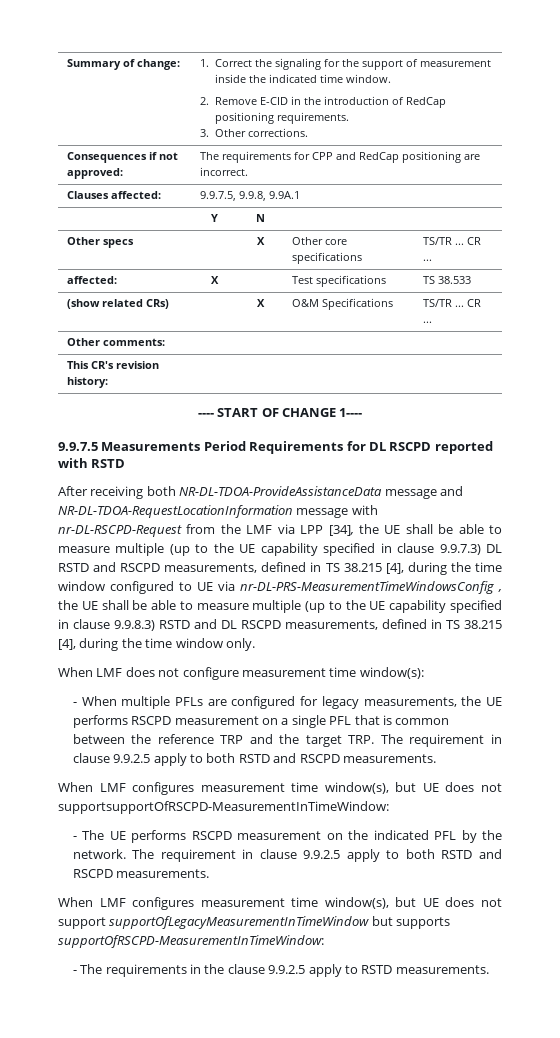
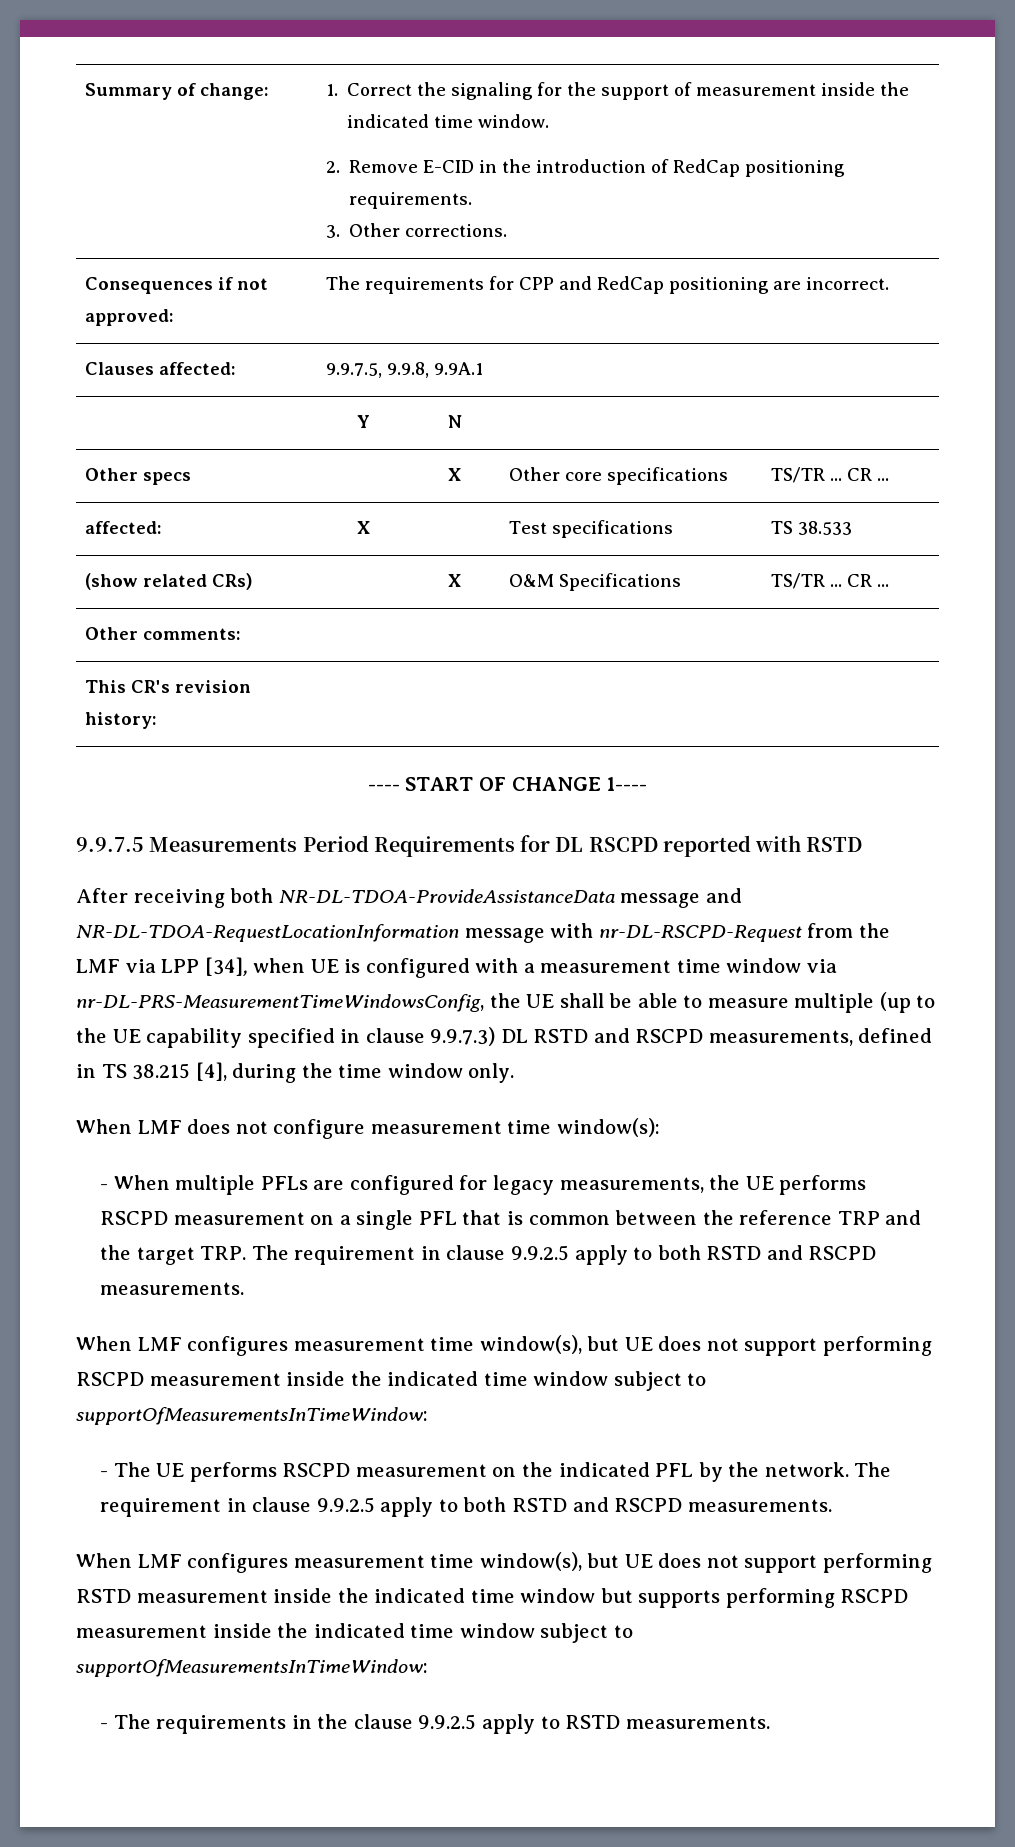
- After receiving both NR-DL-TDOA-ProvideAssistanceData message and NR-DL-TDOA-RequestLocationInformation message with nr-DL-RSCPD-Request from the LMF via LPP [34], the UE shall be able to measure multiple (up to the UE capability specified in clause 9.9.7.3) DL RSTD and RSCPD measurements, defined in TS 38.215 [4], during the time window configured to UE via nr-DL-PRS-MeasurementTimeWindowsConfig , the UE shall be able to measure multiple (up to the UE capability specified in clause 9.9.8.3) RSTD and DL RSCPD measurements, defined in TS 38.215 [4], during the time window only.
+ After receiving both NR-DL-TDOA-ProvideAssistanceData message and NR-DL-TDOA-RequestLocationInformation message with nr-DL-RSCPD-Request from the LMF via LPP [34], when UE is configured with a measurement time window via nr-DL-PRS-MeasurementTimeWindowsConfig, the UE shall be able to measure multiple (up to the UE capability specified in clause 9.9.7.3) DL RSTD and RSCPD measurements, defined in TS 38.215 [4], during the time window only.
- When LMF configures measurement time window(s), but UE does not supportsupportOfRSCPD-MeasurementInTimeWindow:
+ When LMF configures measurement time window(s), but UE does not support performing RSCPD measurement inside the indicated time window subject to supportOfMeasurementsInTimeWindow:
- When LMF configures measurement time window(s), but UE does not support supportOfLegacyMeasurementInTimeWindow but supports supportOfRSCPD-MeasurementInTimeWindow:
+ When LMF configures measurement time window(s), but UE does not support performing RSTD measurement inside the indicated time window but supports performing RSCPD measurement inside the indicated time window subject to supportOfMeasurementsInTimeWindow:

